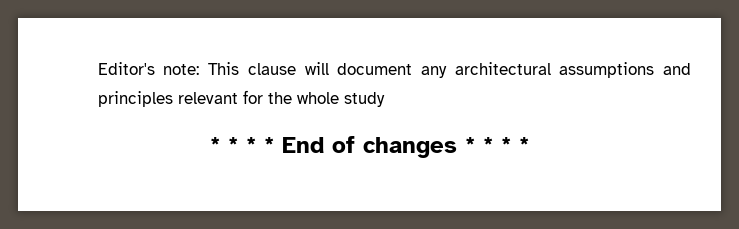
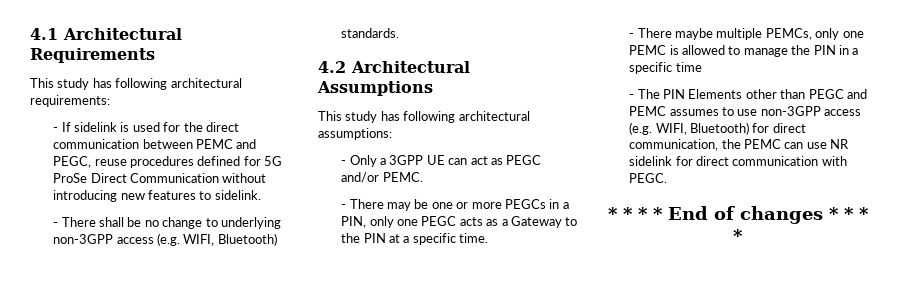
- Editor's note: This clause will document any architectural assumptions and principles relevant for the whole study
+ 4.1 Architectural Requirements
+ This study has following architectural requirements:
+ - If sidelink is used for the direct communication between PEMC and PEGC, reuse procedures defined for 5G ProSe Direct Communication without introducing new features to sidelink.
+ - There shall be no change to underlying non-3GPP access (e.g. WIFI, Bluetooth) standards.
+ 4.2 Architectural Assumptions
+ This study has following architectural assumptions:
+ - Only a 3GPP UE can act as PEGC and/or PEMC.
+ - There may be one or more PEGCs in a PIN, only one PEGC acts as a Gateway to the PIN at a specific time.
+ - There maybe multiple PEMCs, only one PEMC is allowed to manage the PIN in a specific time
+ - The PIN Elements other than PEGC and PEMC assumes to use non-3GPP access (e.g. WIFI, Bluetooth) for direct communication, the PEMC can use NR sidelink for direct communication with PEGC.

